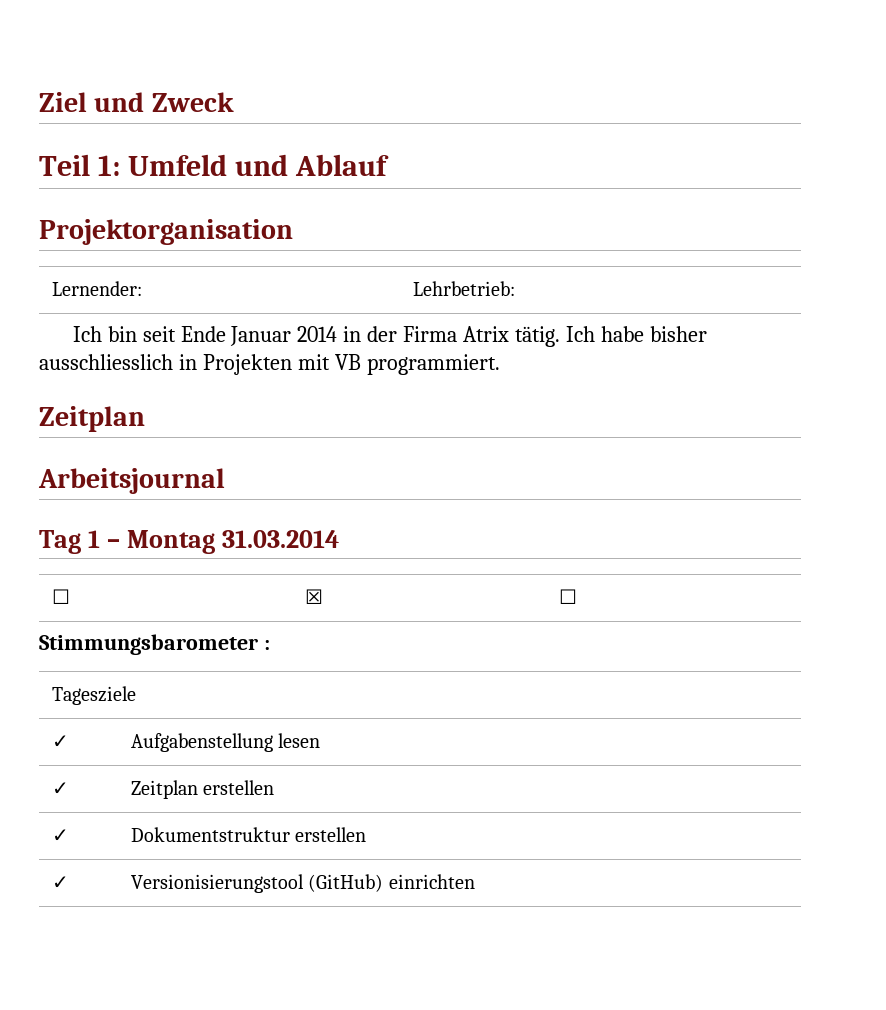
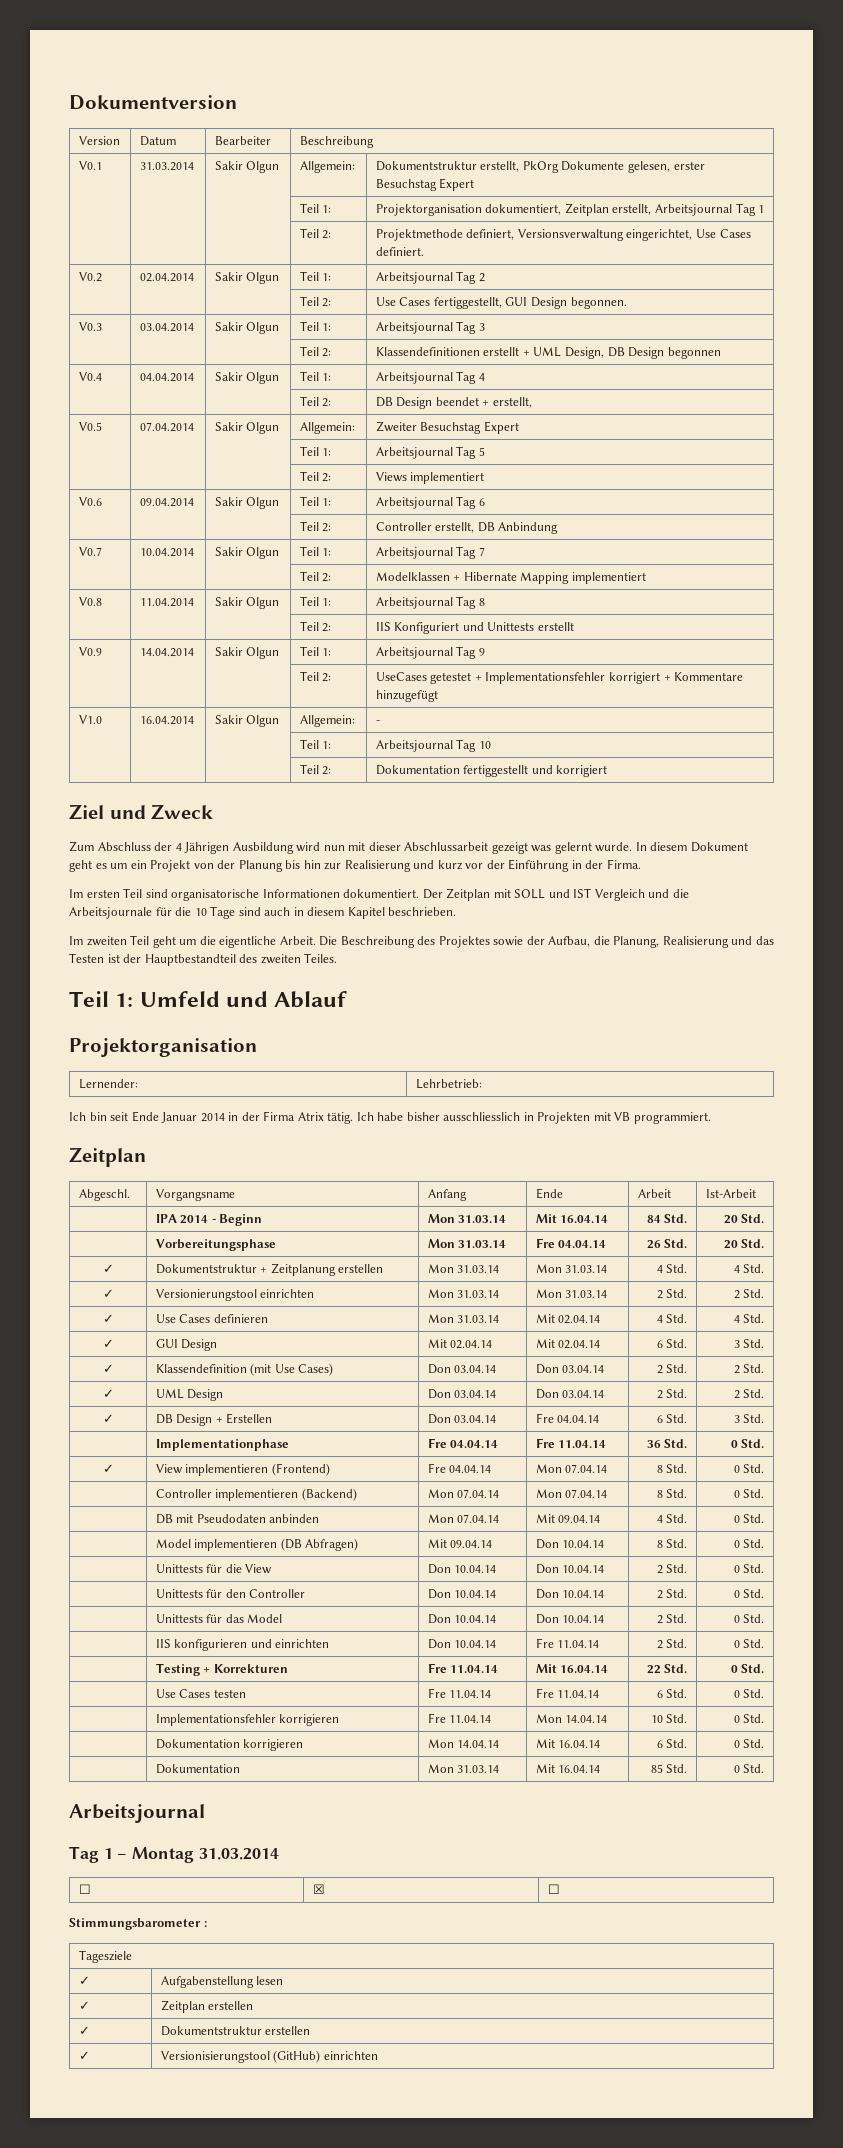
+ Dokumentversion
+ Version | Datum | Bearbeiter | Beschreibung
+ V0.1 | 31.03.2014 | Sakir Olgun | Allgemein: | Dokumentstruktur erstellt, PkOrg Dokumente gelesen, erster Besuchstag Expert
+ | | | Teil 1: | Projektorganisation dokumentiert, Zeitplan erstellt, Arbeitsjournal Tag 1
+ | | | Teil 2: | Projektmethode definiert, Versionsverwaltung eingerichtet, Use Cases definiert.
+ V0.2 | 02.04.2014 | Sakir Olgun | Teil 1: | Arbeitsjournal Tag 2
+ | | | Teil 2: | Use Cases fertiggestellt, GUI Design begonnen.
+ V0.3 | 03.04.2014 | Sakir Olgun | Teil 1: | Arbeitsjournal Tag 3
+ | | | Teil 2: | Klassendefinitionen erstellt + UML Design, DB Design begonnen
+ V0.4 | 04.04.2014 | Sakir Olgun | Teil 1: | Arbeitsjournal Tag 4
+ | | | Teil 2: | DB Design beendet + erstellt,
+ V0.5 | 07.04.2014 | Sakir Olgun | Allgemein: | Zweiter Besuchstag Expert
+ | | | Teil 1: | Arbeitsjournal Tag 5
+ | | | Teil 2: | Views implementiert
+ V0.6 | 09.04.2014 | Sakir Olgun | Teil 1: | Arbeitsjournal Tag 6
+ | | | Teil 2: | Controller erstellt, DB Anbindung
+ V0.7 | 10.04.2014 | Sakir Olgun | Teil 1: | Arbeitsjournal Tag 7
+ | | | Teil 2: | Modelklassen + Hibernate Mapping implementiert
+ V0.8 | 11.04.2014 | Sakir Olgun | Teil 1: | Arbeitsjournal Tag 8
+ | | | Teil 2: | IIS Konfiguriert und Unittests erstellt
+ V0.9 | 14.04.2014 | Sakir Olgun | Teil 1: | Arbeitsjournal Tag 9
+ | | | Teil 2: | UseCases getestet + Implementationsfehler korrigiert + Kommentare hinzugefügt
+ V1.0 | 16.04.2014 | Sakir Olgun | Allgemein: | -
+ | | | Teil 1: | Arbeitsjournal Tag 10
+ | | | Teil 2: | Dokumentation fertiggestellt und korrigiert
  Ziel und Zweck
+ Zum Abschluss der 4 Jährigen Ausbildung wird nun mit dieser Abschlussarbeit gezeigt was gelernt wurde. In diesem Dokument geht es um ein Projekt von der Planung bis hin zur Realisierung und kurz vor der Einführung in der Firma.
+ Im ersten Teil sind organisatorische Informationen dokumentiert. Der Zeitplan mit SOLL und IST Vergleich und die Arbeitsjournale für die 10 Tage sind auch in diesem Kapitel beschrieben.
+ Im zweiten Teil geht um die eigentliche Arbeit. Die Beschreibung des Projektes sowie der Aufbau, die Planung, Realisierung und das Testen ist der Hauptbestandteil des zweiten Teiles.
+ Abgeschl. | Vorgangsname | Anfang | Ende | Arbeit | Ist-Arbeit
+ | IPA 2014 - Beginn | Mon 31.03.14 | Mit 16.04.14 | 84 Std. | 20 Std.
+ | Vorbereitungsphase | Mon 31.03.14 | Fre 04.04.14 | 26 Std. | 20 Std.
+ ✓ | Dokumentstruktur + Zeitplanung erstellen | Mon 31.03.14 | Mon 31.03.14 | 4 Std. | 4 Std.
+ ✓ | Versionierungstool einrichten | Mon 31.03.14 | Mon 31.03.14 | 2 Std. | 2 Std.
+ ✓ | Use Cases definieren | Mon 31.03.14 | Mit 02.04.14 | 4 Std. | 4 Std.
+ ✓ | GUI Design | Mit 02.04.14 | Mit 02.04.14 | 6 Std. | 3 Std.
+ ✓ | Klassendefinition (mit Use Cases) | Don 03.04.14 | Don 03.04.14 | 2 Std. | 2 Std.
+ ✓ | UML Design | Don 03.04.14 | Don 03.04.14 | 2 Std. | 2 Std.
+ ✓ | DB Design + Erstellen | Don 03.04.14 | Fre 04.04.14 | 6 Std. | 3 Std.
+ | Implementationphase | Fre 04.04.14 | Fre 11.04.14 | 36 Std. | 0 Std.
+ ✓ | View implementieren (Frontend) | Fre 04.04.14 | Mon 07.04.14 | 8 Std. | 0 Std.
+ | Controller implementieren (Backend) | Mon 07.04.14 | Mon 07.04.14 | 8 Std. | 0 Std.
+ | DB mit Pseudodaten anbinden | Mon 07.04.14 | Mit 09.04.14 | 4 Std. | 0 Std.
+ | Model implementieren (DB Abfragen) | Mit 09.04.14 | Don 10.04.14 | 8 Std. | 0 Std.
+ | Unittests für die View | Don 10.04.14 | Don 10.04.14 | 2 Std. | 0 Std.
+ | Unittests für den Controller | Don 10.04.14 | Don 10.04.14 | 2 Std. | 0 Std.
+ | Unittests für das Model | Don 10.04.14 | Don 10.04.14 | 2 Std. | 0 Std.
+ | IIS konfigurieren und einrichten | Don 10.04.14 | Fre 11.04.14 | 2 Std. | 0 Std.
+ | Testing + Korrekturen | Fre 11.04.14 | Mit 16.04.14 | 22 Std. | 0 Std.
+ | Use Cases testen | Fre 11.04.14 | Fre 11.04.14 | 6 Std. | 0 Std.
+ | Implementationsfehler korrigieren | Fre 11.04.14 | Mon 14.04.14 | 10 Std. | 0 Std.
+ | Dokumentation korrigieren | Mon 14.04.14 | Mit 16.04.14 | 6 Std. | 0 Std.
+ | Dokumentation | Mon 31.03.14 | Mit 16.04.14 | 85 Std. | 0 Std.

